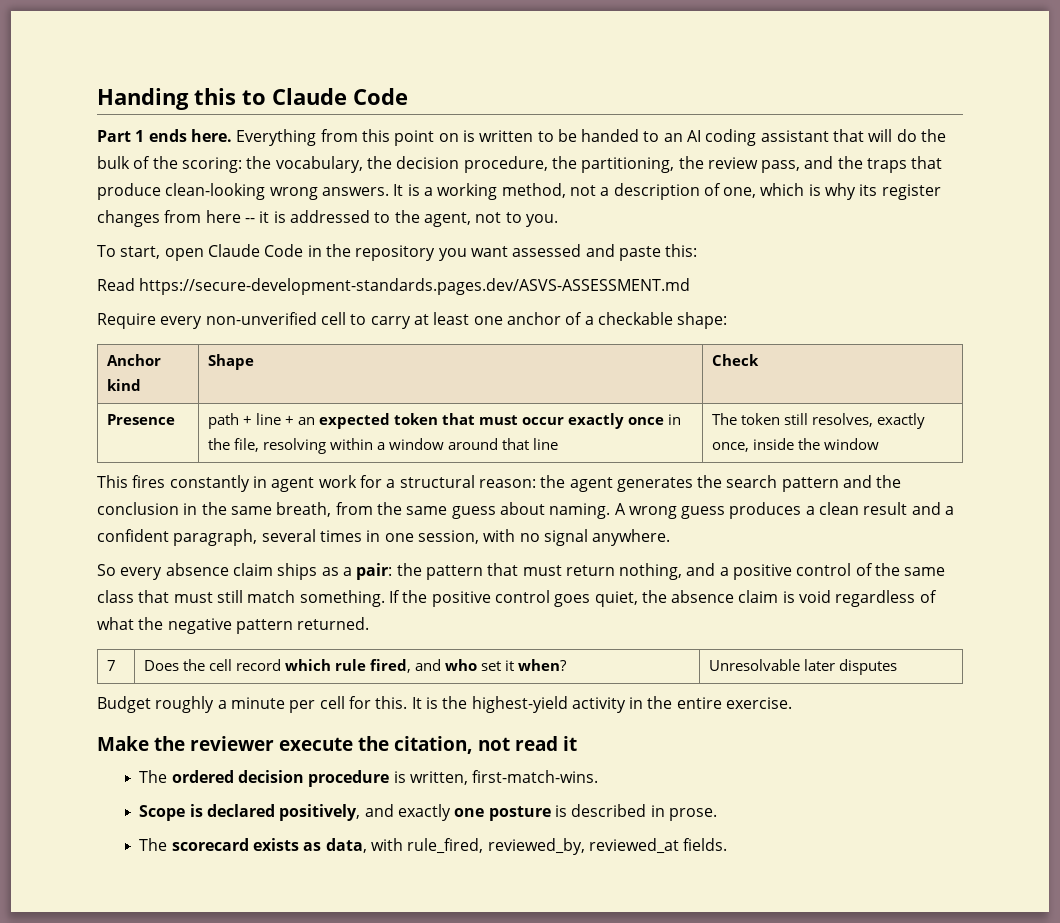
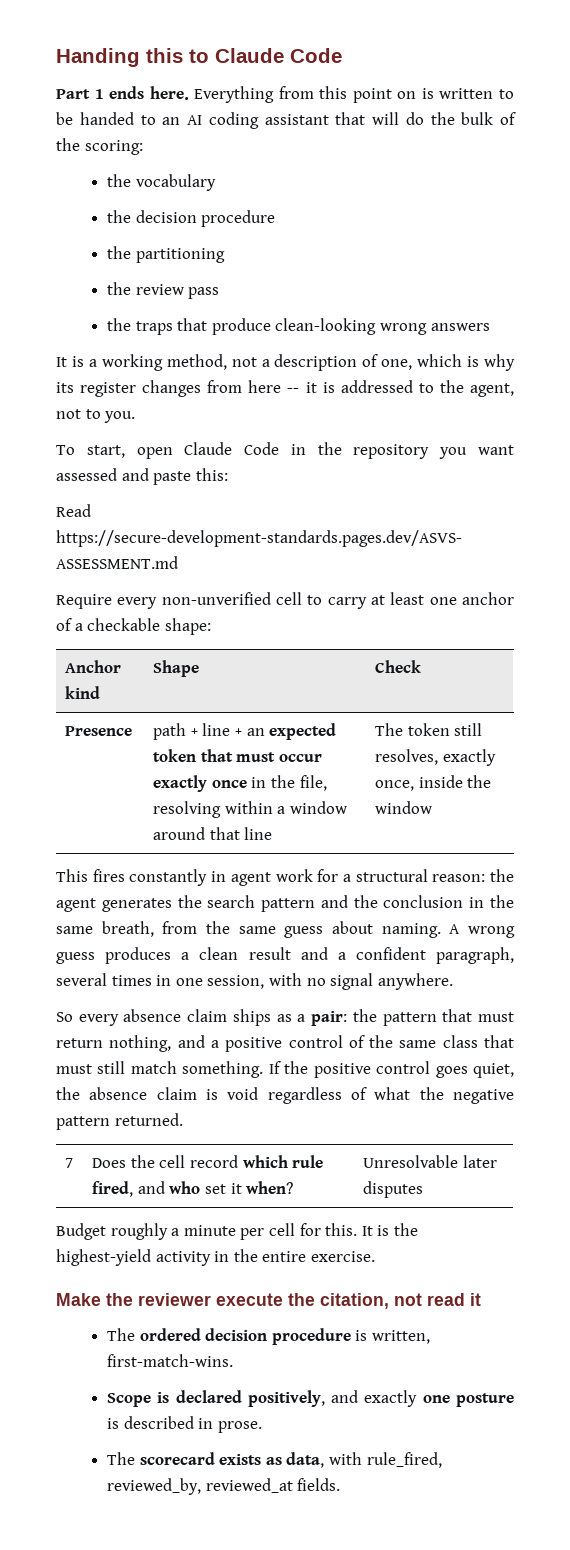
- Everything from this point on is written to be handed to an AI coding assistant that will do the bulk of the scoring: the vocabulary, the decision procedure, the partitioning, the review pass, and the traps that produce clean-looking wrong answers. It is a working method, not a description of one, which is why its register changes from here -- it is addressed to the agent, not to you.
+ Everything from this point on is written to be handed to an AI coding assistant that will do the bulk of the scoring:
+ the vocabulary
+ the decision procedure
+ the partitioning
+ the review pass
+ the traps that produce clean-looking wrong answers
+ It is a working method, not a description of one, which is why its register changes from here -- it is addressed to the agent, not to you.

